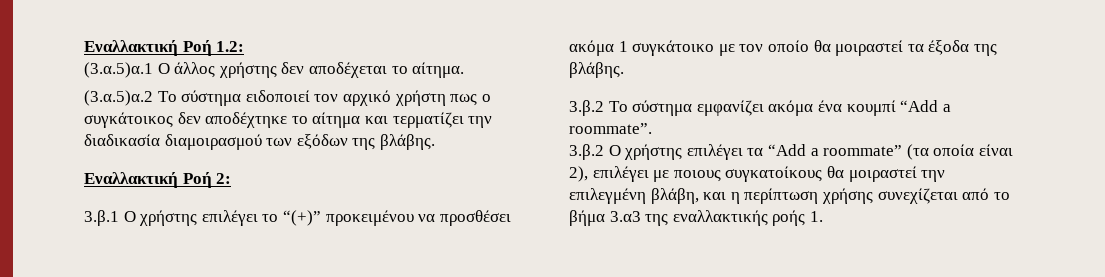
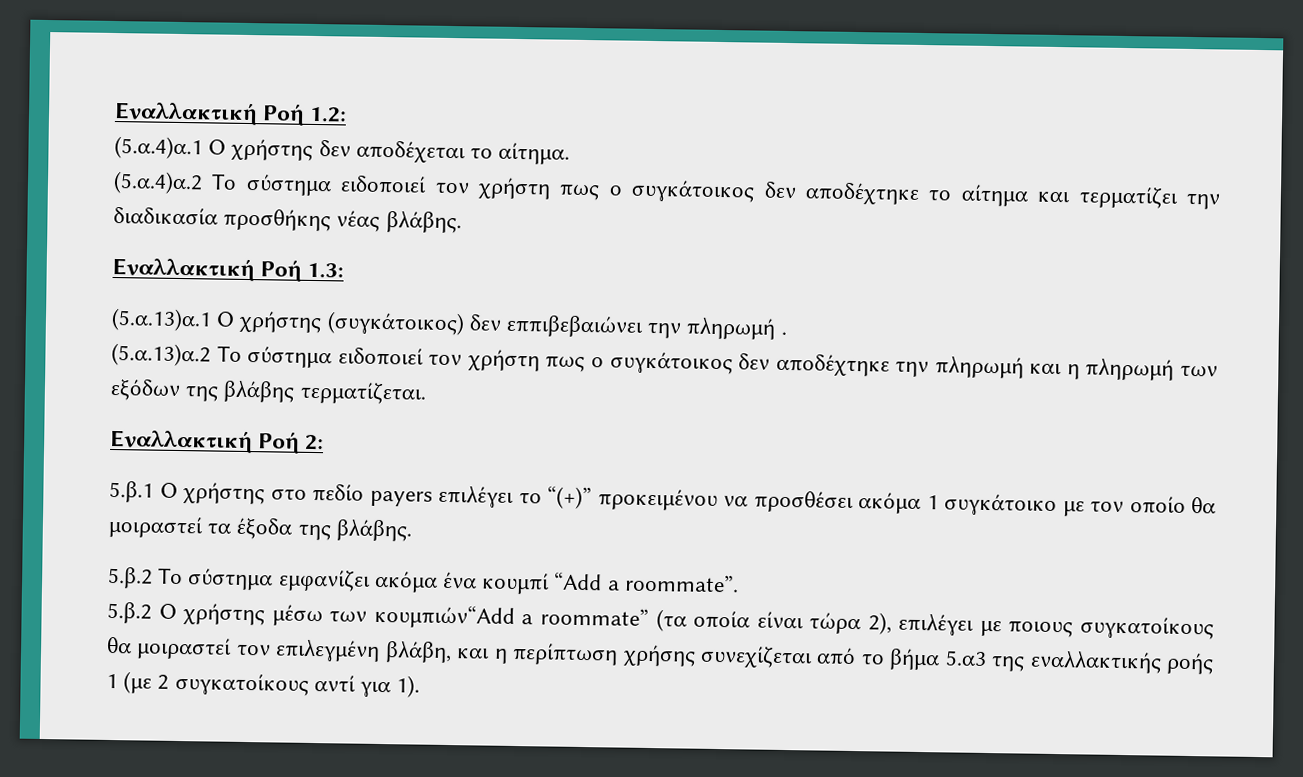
- (3.α.5)α.1 Ο άλλος χρήστης δεν αποδέχεται το αίτημα.
+ (5.α.4)α.1 Ο χρήστης δεν αποδέχεται το αίτημα.
- (3.α.5)α.2 Το σύστημα ειδοποιεί τον αρχικό χρήστη πως ο συγκάτοικος δεν αποδέχτηκε το αίτημα και τερματίζει την διαδικασία διαμοιρασμού των εξόδων της βλάβης.
+ (5.α.4)α.2 Το σύστημα ειδοποιεί τον χρήστη πως ο συγκάτοικος δεν αποδέχτηκε το αίτημα και τερματίζει την διαδικασία προσθήκης νέας βλάβης.
+ Εναλλακτική Ροή 1.3:
+ (5.α.13)α.1 Ο χρήστης (συγκάτοικος) δεν εππιβεβαιώνει την πληρωμή .
+ (5.α.13)α.2 Το σύστημα ειδοποιεί τον χρήστη πως ο συγκάτοικος δεν αποδέχτηκε την πληρωμή και η πληρωμή των εξόδων της βλάβης τερματίζεται.
- 3.β.1 Ο χρήστης επιλέγει το “(+)” προκειμένου να προσθέσει ακόμα 1 συγκάτοικο με τον οποίο θα μοιραστεί τα έξοδα της βλάβης.
+ 5.β.1 Ο χρήστης στο πεδίο payers επιλέγει το “(+)” προκειμένου να προσθέσει ακόμα 1 συγκάτοικο με τον οποίο θα μοιραστεί τα έξοδα της βλάβης.
- 3.β.2 Το σύστημα εμφανίζει ακόμα ένα κουμπί “Add a roommate”.
+ 5.β.2 Το σύστημα εμφανίζει ακόμα ένα κουμπί “Add a roommate”.
- 3.β.2 Ο χρήστης επιλέγει τα “Add a roommate” (τα οποία είναι 2), επιλέγει με ποιους συγκατοίκους θα μοιραστεί την επιλεγμένη βλάβη, και η περίπτωση χρήσης συνεχίζεται από το βήμα 3.α3 της εναλλακτικής ροής 1.
+ 5.β.2 Ο χρήστης μέσω των κουμπιών“Add a roommate” (τα οποία είναι τώρα 2), επιλέγει με ποιους συγκατοίκους θα μοιραστεί τον επιλεγμένη βλάβη, και η περίπτωση χρήσης συνεχίζεται από το βήμα 5.α3 της εναλλακτικής ροής 1 (με 2 συγκατοίκους αντί για 1).

